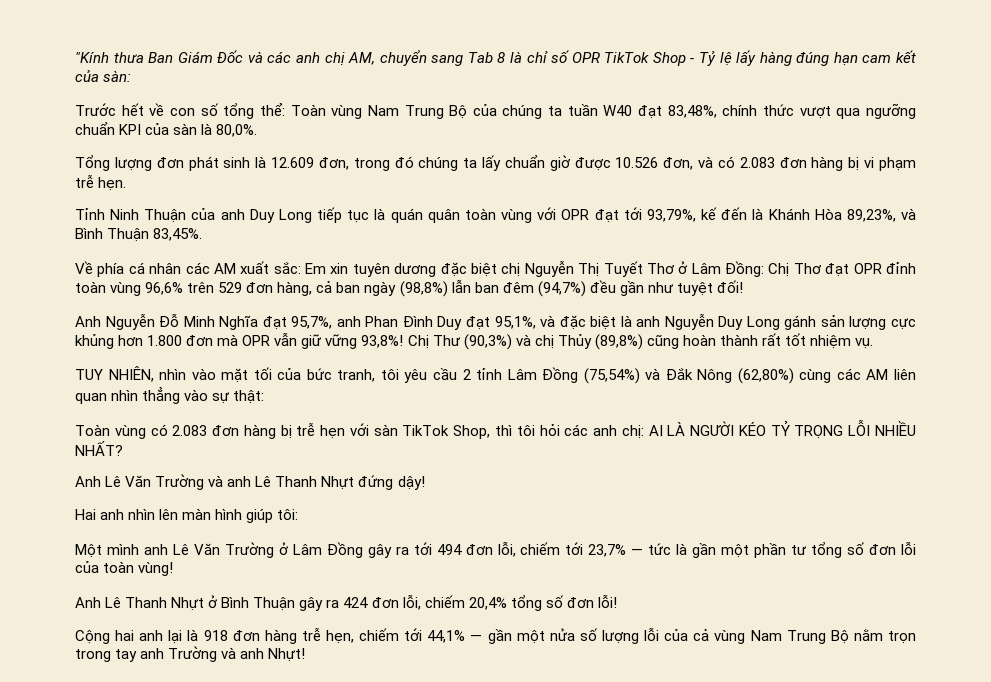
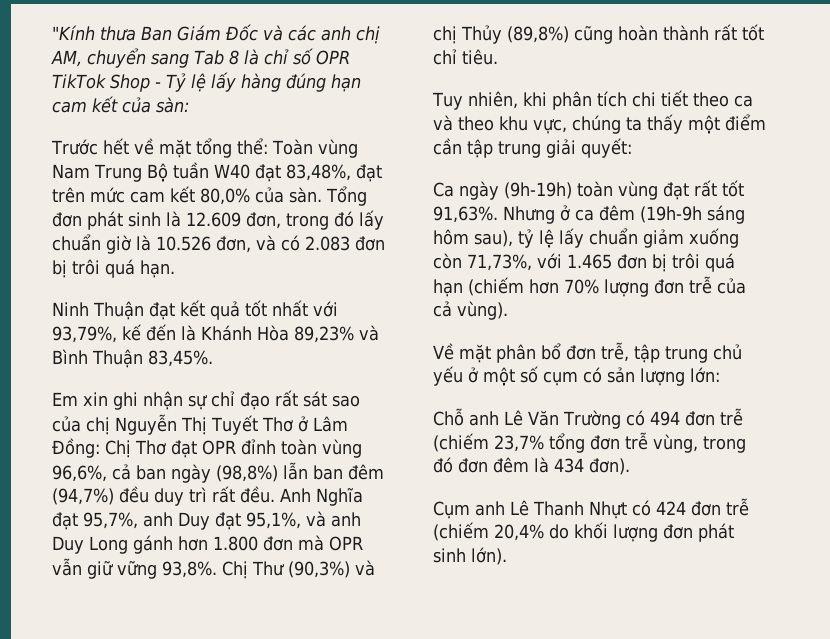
- Trước hết về con số tổng thể: Toàn vùng Nam Trung Bộ của chúng ta tuần W40 đạt 83,48%, chính thức vượt qua ngưỡng chuẩn KPI của sàn là 80,0%.
- Tổng lượng đơn phát sinh là 12.609 đơn, trong đó chúng ta lấy chuẩn giờ được 10.526 đơn, và có 2.083 đơn hàng bị vi phạm trễ hẹn.
- Tỉnh Ninh Thuận của anh Duy Long tiếp tục là quán quân toàn vùng với OPR đạt tới 93,79%, kế đến là Khánh Hòa 89,23%, và Bình Thuận 83,45%.
+ Trước hết về mặt tổng thể: Toàn vùng Nam Trung Bộ tuần W40 đạt 83,48%, đạt trên mức cam kết 80,0% của sàn. Tổng đơn phát sinh là 12.609 đơn, trong đó lấy chuẩn giờ là 10.526 đơn, và có 2.083 đơn bị trôi quá hạn.
+ Ninh Thuận đạt kết quả tốt nhất với 93,79%, kế đến là Khánh Hòa 89,23% và Bình Thuận 83,45%.
- Về phía cá nhân các AM xuất sắc: Em xin tuyên dương đặc biệt chị Nguyễn Thị Tuyết Thơ ở Lâm Đồng: Chị Thơ đạt OPR đỉnh toàn vùng 96,6% trên 529 đơn hàng, cả ban ngày (98,8%) lẫn ban đêm (94,7%) đều gần như tuyệt đối!
- Anh Nguyễn Đỗ Minh Nghĩa đạt 95,7%, anh Phan Đình Duy đạt 95,1%, và đặc biệt là anh Nguyễn Duy Long gánh sản lượng cực khủng hơn 1.800 đơn mà OPR vẫn giữ vững 93,8%!
+ Em xin ghi nhận sự chỉ đạo rất sát sao của chị Nguyễn Thị Tuyết Thơ ở Lâm Đồng: Chị Thơ đạt OPR đỉnh toàn vùng 96,6%, cả ban ngày (98,8%) lẫn ban đêm (94,7%) đều duy trì rất đều. Anh Nghĩa đạt 95,7%, anh Duy đạt 95,1%, và anh Duy Long gánh hơn 1.800 đơn mà OPR vẫn giữ vững 93,8%.
- Chị Thư (90,3%) và chị Thủy (89,8%) cũng hoàn thành rất tốt nhiệm vụ.
- TUY NHIÊN, nhìn vào mặt tối của bức tranh, tôi yêu cầu 2 tỉnh Lâm Đồng (75,54%) và Đắk Nông (62,80%) cùng các AM liên quan nhìn thẳng vào sự thật:
- Toàn vùng có 2.083 đơn hàng bị trễ hẹn với sàn TikTok Shop, thì tôi hỏi các anh chị: AI LÀ NGƯỜI KÉO TỶ TRỌNG LỖI NHIỀU NHẤT?
- Anh Lê Văn Trường và anh Lê Thanh Nhựt đứng dậy!
- Hai anh nhìn lên màn hình giúp tôi:
- Một mình anh Lê Văn Trường ở Lâm Đồng gây ra tới 494 đơn lỗi, chiếm tới 23,7% — tức là gần một phần tư tổng số đơn lỗi của toàn vùng!
- Anh Lê Thanh Nhựt ở Bình Thuận gây ra 424 đơn lỗi, chiếm 20,4% tổng số đơn lỗi!
- Cộng hai anh lại là 918 đơn hàng trễ hẹn, chiếm tới 44,1% — gần một nửa số lượng lỗi của cả vùng Nam Trung Bộ nằm trọn trong tay anh Trường và anh Nhựt!
+ Chị Thư (90,3%) và chị Thủy (89,8%) cũng hoàn thành rất tốt chỉ tiêu.
+ Tuy nhiên, khi phân tích chi tiết theo ca và theo khu vực, chúng ta thấy một điểm cần tập trung giải quyết:
+ Ca ngày (9h-19h) toàn vùng đạt rất tốt 91,63%. Nhưng ở ca đêm (19h-9h sáng hôm sau), tỷ lệ lấy chuẩn giảm xuống còn 71,73%, với 1.465 đơn bị trôi quá hạn (chiếm hơn 70% lượng đơn trễ của cả vùng).
+ Về mặt phân bổ đơn trễ, tập trung chủ yếu ở một số cụm có sản lượng lớn:
+ Chỗ anh Lê Văn Trường có 494 đơn trễ (chiếm 23,7% tổng đơn trễ vùng, trong đó đơn đêm là 434 đơn).
+ Cụm anh Lê Thanh Nhựt có 424 đơn trễ (chiếm 20,4% do khối lượng đơn phát sinh lớn).

